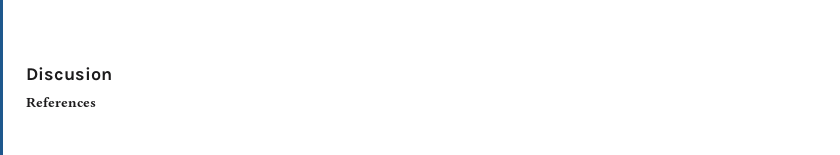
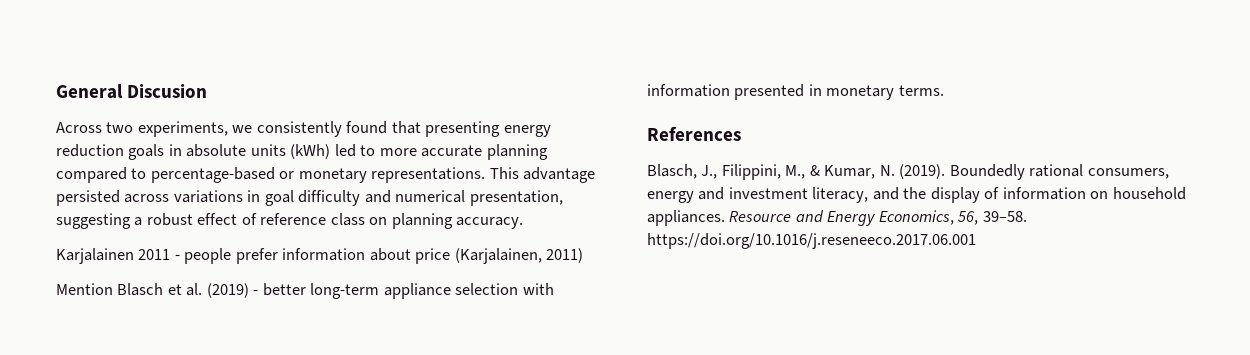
- Discusion
+ General Discusion
+ Across two experiments, we consistently found that presenting energy reduction goals in absolute units (kWh) led to more accurate planning compared to percentage-based or monetary representations. This advantage persisted across variations in goal difficulty and numerical presentation, suggesting a robust effect of reference class on planning accuracy.
+ Karjalainen 2011 - people prefer information about price (Karjalainen, 2011)
+ Mention Blasch et al. (2019) - better long-term appliance selection with information presented in monetary terms.
  References
+ Blasch, J., Filippini, M., & Kumar, N. (2019). Boundedly rational consumers, energy and investment literacy, and the display of information on household appliances. Resource and Energy Economics, 56, 39–58. https://doi.org/10.1016/j.reseneeco.2017.06.001

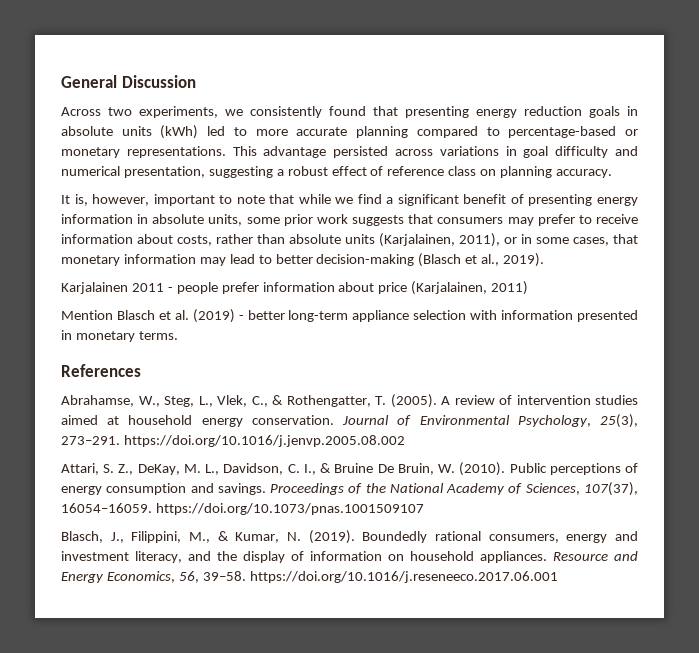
- General Discusion
+ General Discussion
+ It is, however, important to note that while we find a significant benefit of presenting energy information in absolute units, some prior work suggests that consumers may prefer to receive information about costs, rather than absolute units (Karjalainen, 2011), or in some cases, that monetary information may lead to better decision-making (Blasch et al., 2019).
+ Abrahamse, W., Steg, L., Vlek, C., & Rothengatter, T. (2005). A review of intervention studies aimed at household energy conservation. Journal of Environmental Psychology, 25(3), 273–291. https://doi.org/10.1016/j.jenvp.2005.08.002
+ Attari, S. Z., DeKay, M. L., Davidson, C. I., & Bruine De Bruin, W. (2010). Public perceptions of energy consumption and savings. Proceedings of the National Academy of Sciences, 107(37), 16054–16059. https://doi.org/10.1073/pnas.1001509107

